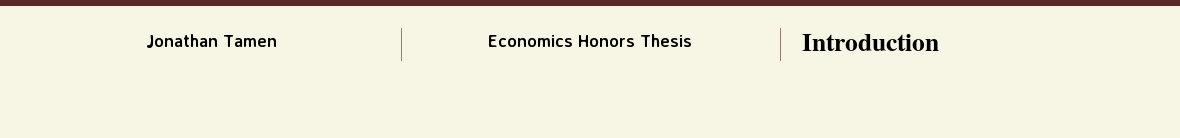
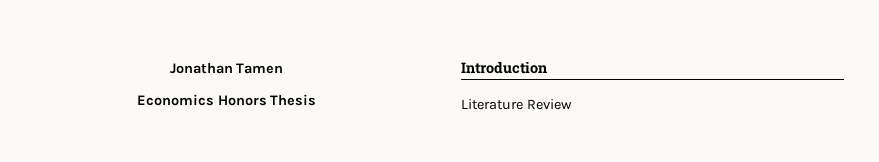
+ Literature Review

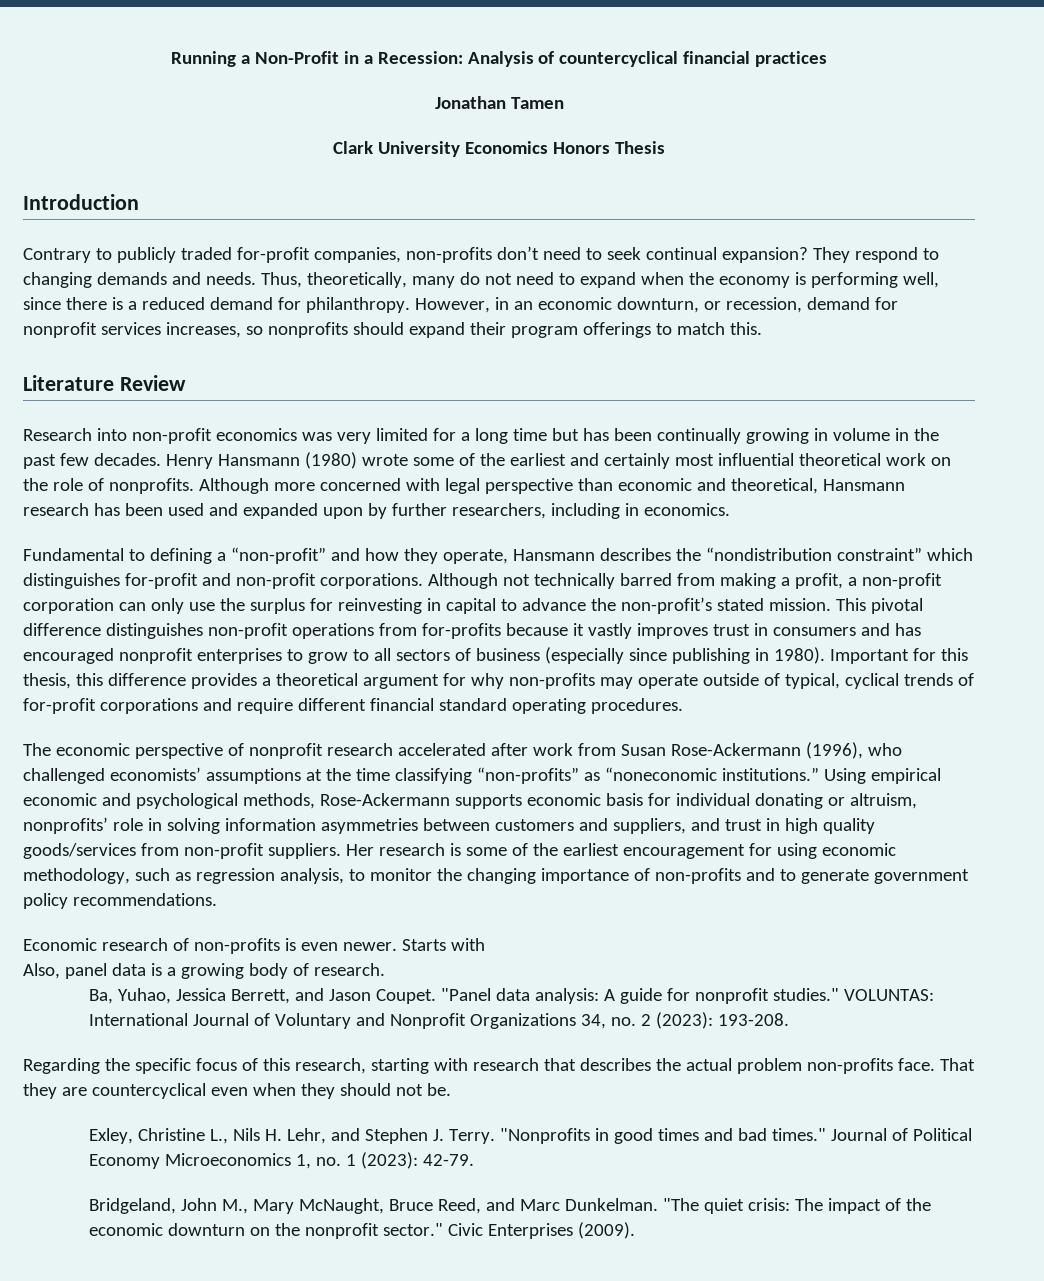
+ Running a Non-Profit in a Recession: Analysis of countercyclical financial practices
- Economics Honors Thesis
+ Clark University Economics Honors Thesis
+ Contrary to publicly traded for-profit companies, non-profits don’t need to seek continual expansion? They respond to changing demands and needs. Thus, theoretically, many do not need to expand when the economy is performing well, since there is a reduced demand for philanthropy. However, in an economic downturn, or recession, demand for nonprofit services increases, so nonprofits should expand their program offerings to match this.
  Literature Review
+ Research into non-profit economics was very limited for a long time but has been continually growing in volume in the past few decades. Henry Hansmann (1980) wrote some of the earliest and certainly most influential theoretical work on the role of nonprofits. Although more concerned with legal perspective than economic and theoretical, Hansmann research has been used and expanded upon by further researchers, including in economics.
+ Fundamental to defining a “non-profit” and how they operate, Hansmann describes the “nondistribution constraint” which distinguishes for-profit and non-profit corporations. Although not technically barred from making a profit, a non-profit corporation can only use the surplus for reinvesting in capital to advance the non-profit’s stated mission. This pivotal difference distinguishes non-profit operations from for-profits because it vastly improves trust in consumers and has encouraged nonprofit enterprises to grow to all sectors of business (especially since publishing in 1980). Important for this thesis, this difference provides a theoretical argument for why non-profits may operate outside of typical, cyclical trends of for-profit corporations and require different financial standard operating procedures.
+ The economic perspective of nonprofit research accelerated after work from Susan Rose-Ackermann (1996), who challenged economists’ assumptions at the time classifying “non-profits” as “noneconomic institutions.” Using empirical economic and psychological methods, Rose-Ackermann supports economic basis for individual donating or altruism, nonprofits’ role in solving information asymmetries between customers and suppliers, and trust in high quality goods/services from non-profit suppliers. Her research is some of the earliest encouragement for using economic methodology, such as regression analysis, to monitor the changing importance of non-profits and to generate government policy recommendations.
+ Economic research of non-profits is even newer. Starts with
+ Also, panel data is a growing body of research.
+ Ba, Yuhao, Jessica Berrett, and Jason Coupet. "Panel data analysis: A guide for nonprofit studies." VOLUNTAS: International Journal of Voluntary and Nonprofit Organizations 34, no. 2 (2023): 193-208.
+ Regarding the specific focus of this research, starting with research that describes the actual problem non-profits face. That they are countercyclical even when they should not be.
+ Exley, Christine L., Nils H. Lehr, and Stephen J. Terry. "Nonprofits in good times and bad times." Journal of Political Economy Microeconomics 1, no. 1 (2023): 42-79.
+ Bridgeland, John M., Mary McNaught, Bruce Reed, and Marc Dunkelman. "The quiet crisis: The impact of the economic downturn on the nonprofit sector." Civic Enterprises (2009).

